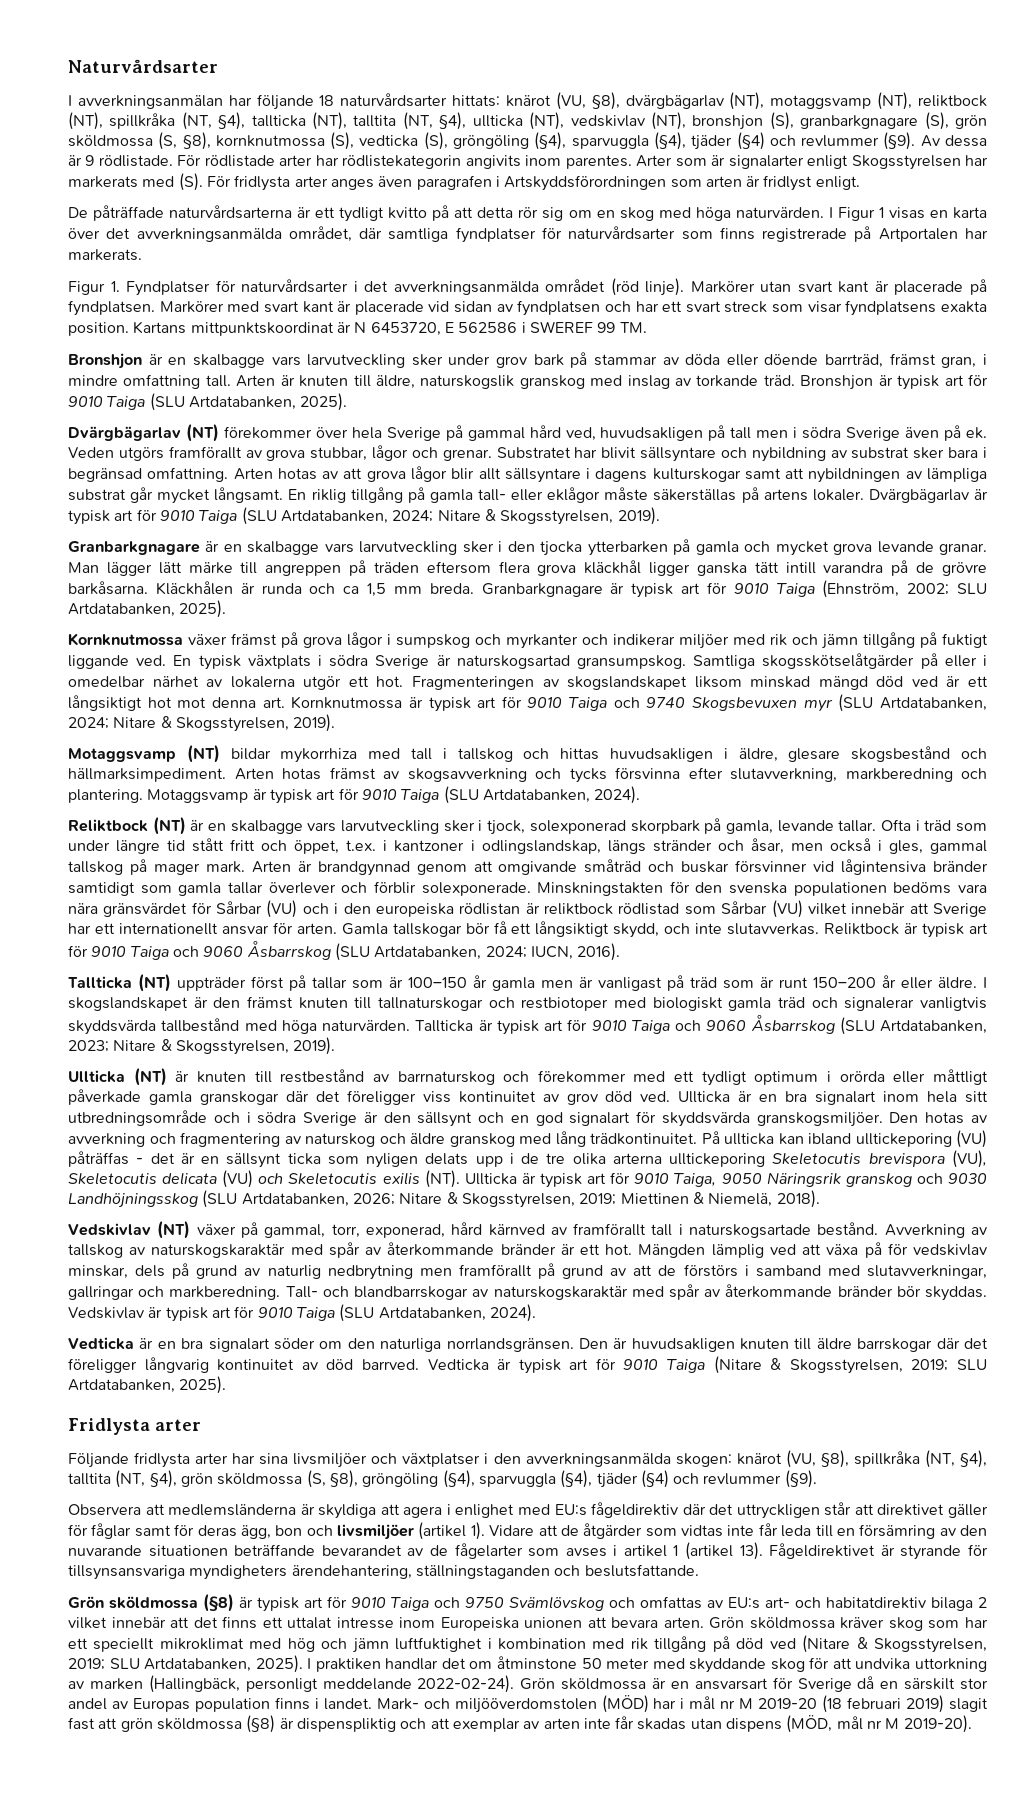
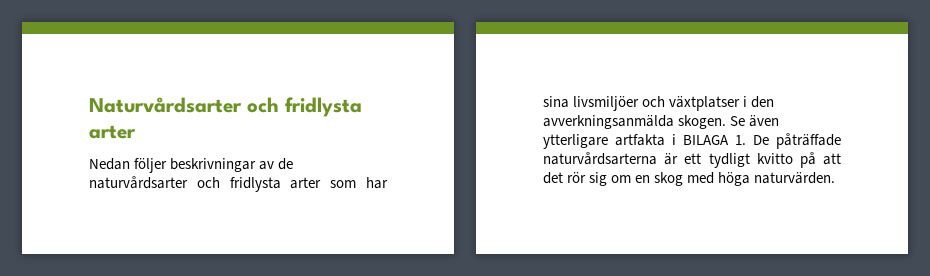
- Naturvårdsarter
- I avverkningsanmälan har följande 18 naturvårdsarter hittats: knärot (VU, §8), dvärgbägarlav (NT), motaggsvamp (NT), reliktbock (NT), spillkråka (NT, §4), tallticka (NT), talltita (NT, §4), ullticka (NT), vedskivlav (NT), bronshjon (S), granbarkgnagare (S), grön sköldmossa (S, §8), kornknutmossa (S), vedticka (S), gröngöling (§4), sparvuggla (§4), tjäder (§4) och revlummer (§9). Av dessa är 9 rödlistade. För rödlistade arter har rödlistekategorin angivits inom parentes. Arter som är signalarter enligt Skogsstyrelsen har markerats med (S). För fridlysta arter anges även paragrafen i Artskyddsförordningen som arten är fridlyst enligt.
- De påträffade naturvårdsarterna är ett tydligt kvitto på att detta rör sig om en skog med höga naturvärden. I Figur 1 visas en karta över det avverkningsanmälda området, där samtliga fyndplatser för naturvårdsarter som finns registrerade på Artportalen har markerats.
- Figur 1. Fyndplatser för naturvårdsarter i det avverkningsanmälda området (röd linje). Markörer utan svart kant är placerade på fyndplatsen. Markörer med svart kant är placerade vid sidan av fyndplatsen och har ett svart streck som visar fyndplatsens exakta position. Kartans mittpunktskoordinat är N 6453720, E 562586 i SWEREF 99 TM.
- Bronshjon är en skalbagge vars larvutveckling sker under grov bark på stammar av döda eller döende barrträd, främst gran, i mindre omfattning tall. Arten är knuten till äldre, naturskogslik granskog med inslag av torkande träd. Bronshjon är typisk art för 9010 Taiga (SLU Artdatabanken, 2025).
- Dvärgbägarlav (NT) förekommer över hela Sverige på gammal hård ved, huvudsakligen på tall men i södra Sverige även på ek. Veden utgörs framförallt av grova stubbar, lågor och grenar. Substratet har blivit sällsyntare och nybildning av substrat sker bara i begränsad omfattning. Arten hotas av att grova lågor blir allt sällsyntare i dagens kulturskogar samt att nybildningen av lämpliga substrat går mycket långsamt. En riklig tillgång på gamla tall- eller eklågor måste säkerställas på artens lokaler. Dvärgbägarlav är typisk art för 9010 Taiga (SLU Artdatabanken, 2024; Nitare & Skogsstyrelsen, 2019).
- Granbarkgnagare är en skalbagge vars larvutveckling sker i den tjocka ytterbarken på gamla och mycket grova levande granar. Man lägger lätt märke till angreppen på träden eftersom flera grova kläckhål ligger ganska tätt intill varandra på de grövre barkåsarna. Kläckhålen är runda och ca 1,5 mm breda. Granbarkgnagare är typisk art för 9010 Taiga (Ehnström, 2002; SLU Artdatabanken, 2025).
- Kornknutmossa växer främst på grova lågor i sumpskog och myrkanter och indikerar miljöer med rik och jämn tillgång på fuktigt liggande ved. En typisk växtplats i södra Sverige är naturskogsartad gransumpskog. Samtliga skogsskötselåtgärder på eller i omedelbar närhet av lokalerna utgör ett hot. Fragmenteringen av skogslandskapet liksom minskad mängd död ved är ett långsiktigt hot mot denna art. Kornknutmossa är typisk art för 9010 Taiga och 9740 Skogsbevuxen myr (SLU Artdatabanken, 2024; Nitare & Skogsstyrelsen, 2019).
- Motaggsvamp (NT) bildar mykorrhiza med tall i tallskog och hittas huvudsakligen i äldre, glesare skogsbestånd och hällmarksimpediment. Arten hotas främst av skogsavverkning och tycks försvinna efter slutavverkning, markberedning och plantering. Motaggsvamp är typisk art för 9010 Taiga (SLU Artdatabanken, 2024).
- Reliktbock (NT) är en skalbagge vars larvutveckling sker i tjock, solexponerad skorpbark på gamla, levande tallar. Ofta i träd som under längre tid stått fritt och öppet, t.ex. i kantzoner i odlingslandskap, längs stränder och åsar, men också i gles, gammal tallskog på mager mark. Arten är brandgynnad genom att omgivande småträd och buskar försvinner vid lågintensiva bränder samtidigt som gamla tallar överlever och förblir solexponerade. Minskningstakten för den svenska populationen bedöms vara nära gränsvärdet för Sårbar (VU) och i den europeiska rödlistan är reliktbock rödlistad som Sårbar (VU) vilket innebär att Sverige har ett internationellt ansvar för arten. Gamla tallskogar bör få ett långsiktigt skydd, och inte slutavverkas. Reliktbock är typisk art för 9010 Taiga och 9060 Åsbarrskog (SLU Artdatabanken, 2024; IUCN, 2016).
- Tallticka (NT) uppträder först på tallar som är 100–150 år gamla men är vanligast på träd som är runt 150–200 år eller äldre. I skogslandskapet är den främst knuten till tallnaturskogar och restbiotoper med biologiskt gamla träd och signalerar vanligtvis skyddsvärda tallbestånd med höga naturvärden. Tallticka är typisk art för 9010 Taiga och 9060 Åsbarrskog (SLU Artdatabanken, 2023; Nitare & Skogsstyrelsen, 2019).
- Ullticka (NT) är knuten till restbestånd av barrnaturskog och förekommer med ett tydligt optimum i orörda eller måttligt påverkade gamla granskogar där det föreligger viss kontinuitet av grov död ved. Ullticka är en bra signalart inom hela sitt utbredningsområde och i södra Sverige är den sällsynt och en god signalart för skyddsvärda granskogsmiljöer. Den hotas av avverkning och fragmentering av naturskog och äldre granskog med lång trädkontinuitet. På ullticka kan ibland ulltickeporing (VU) påträffas - det är en sällsynt ticka som nyligen delats upp i de tre olika arterna ulltickeporing Skeletocutis brevispora (VU), Skeletocutis delicata (VU) och Skeletocutis exilis (NT). Ullticka är typisk art för 9010 Taiga, 9050 Näringsrik granskog och 9030 Landhöjningsskog (SLU Artdatabanken, 2026; Nitare & Skogsstyrelsen, 2019; Miettinen & Niemelä, 2018).
- Vedskivlav (NT) växer på gammal, torr, exponerad, hård kärnved av framförallt tall i naturskogsartade bestånd. Avverkning av tallskog av naturskogskaraktär med spår av återkommande bränder är ett hot. Mängden lämplig ved att växa på för vedskivlav minskar, dels på grund av naturlig nedbrytning men framförallt på grund av att de förstörs i samband med slutavverkningar, gallringar och markberedning. Tall- och blandbarrskogar av naturskogskaraktär med spår av återkommande bränder bör skyddas. Vedskivlav är typisk art för 9010 Taiga (SLU Artdatabanken, 2024).
- Vedticka är en bra signalart söder om den naturliga norrlandsgränsen. Den är huvudsakligen knuten till äldre barrskogar där det föreligger långvarig kontinuitet av död barrved. Vedticka är typisk art för 9010 Taiga (Nitare & Skogsstyrelsen, 2019; SLU Artdatabanken, 2025).
- Fridlysta arter
- Följande fridlysta arter har sina livsmiljöer och växtplatser i den avverkningsanmälda skogen: knärot (VU, §8), spillkråka (NT, §4), talltita (NT, §4), grön sköldmossa (S, §8), gröngöling (§4), sparvuggla (§4), tjäder (§4) och revlummer (§9).
- Observera att medlemsländerna är skyldiga att agera i enlighet med EU:s fågeldirektiv där det uttryckligen står att direktivet gäller för fåglar samt för deras ägg, bon och livsmiljöer (artikel 1). Vidare att de åtgärder som vidtas inte får leda till en försämring av den nuvarande situationen beträffande bevarandet av de fågelarter som avses i artikel 1 (artikel 13). Fågeldirektivet är styrande för tillsynsansvariga myndigheters ärendehantering, ställningstaganden och beslutsfattande.
- Grön sköldmossa (§8) är typisk art för 9010 Taiga och 9750 Svämlövskog och omfattas av EU:s art- och habitatdirektiv bilaga 2 vilket innebär att det finns ett uttalat intresse inom Europeiska unionen att bevara arten. Grön sköldmossa kräver skog som har ett speciellt mikroklimat med hög och jämn luftfuktighet i kombination med rik tillgång på död ved (Nitare & Skogsstyrelsen, 2019; SLU Artdatabanken, 2025). I praktiken handlar det om åtminstone 50 meter med skyddande skog för att undvika uttorkning av marken (Hallingbäck, personligt meddelande 2022-02-24). Grön sköldmossa är en ansvarsart för Sverige då en särskilt stor andel av Europas population finns i landet. Mark- och miljööverdomstolen (MÖD) har i mål nr M 2019-20 (18 februari 2019) slagit fast att grön sköldmossa (§8) är dispenspliktig och att exemplar av arten inte får skadas utan dispens (MÖD, mål nr M 2019-20).
+ Naturvårdsarter och fridlysta arter
+ Nedan följer beskrivningar av de naturvårdsarter och fridlysta arter som har sina livsmiljöer och växtplatser i den avverkningsanmälda skogen. Se även ytterligare artfakta i BILAGA 1. De påträffade naturvårdsarterna är ett tydligt kvitto på att det rör sig om en skog med höga naturvärden.

